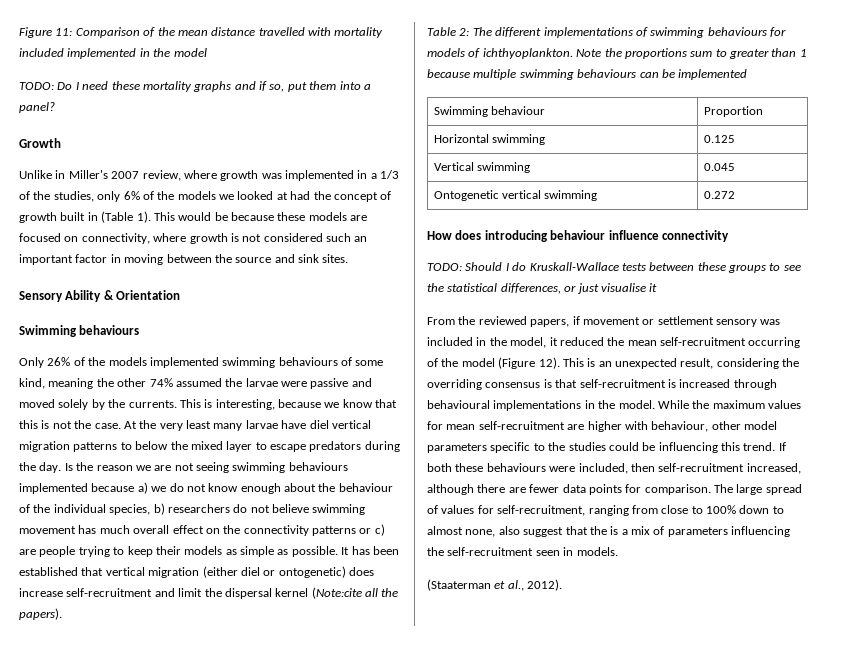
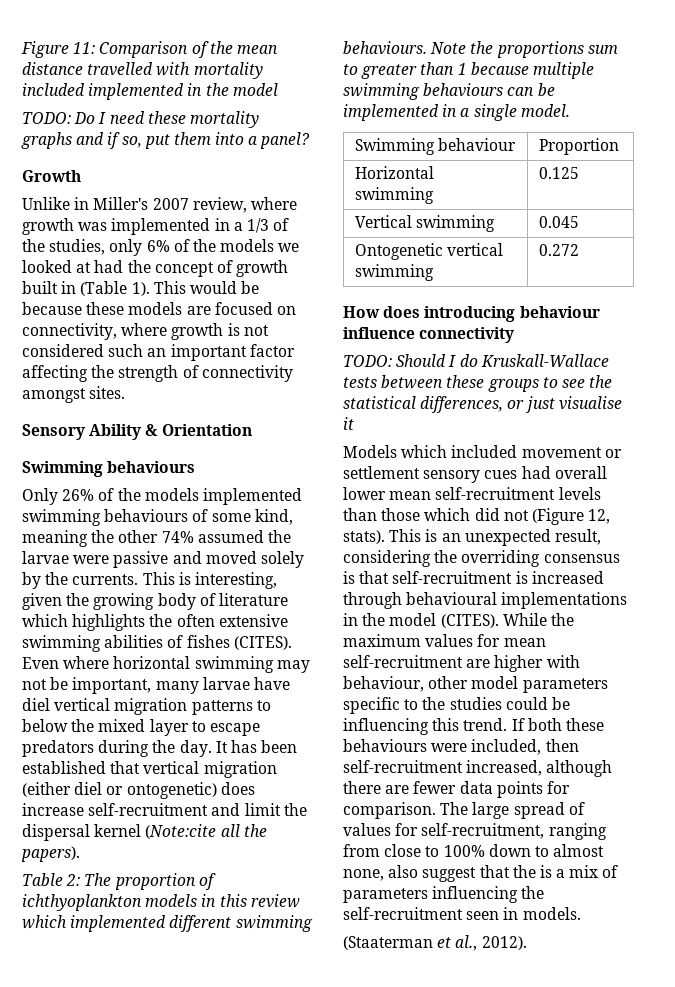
- This would be because these models are focused on connectivity, where growth is not considered such an important factor in moving between the source and sink sites.
+ This would be because these models are focused on connectivity, where growth is not considered such an important factor affecting the strength of connectivity amongst sites.
- This is interesting, because we know that this is not the case. At the very least many larvae have diel vertical migration patterns to below the mixed layer to escape predators during the day.
+ This is interesting, given the growing body of literature which highlights the often extensive swimming abilities of fishes (CITES). Even where horizontal swimming may not be important, many larvae have diel vertical migration patterns to below the mixed layer to escape predators during the day.
- Is the reason we are not seeing swimming behaviours implemented because a) we do not know enough about the behaviour of the individual species, b) researchers do not believe swimming movement has much overall effect on the connectivity patterns or c) are people trying to keep their models as simple as possible.
- Table 2: The different implementations of swimming behaviours for models of ichthyoplankton.
+ Table 2: The proportion of ichthyoplankton models in this review which implemented different swimming behaviours.
- Note the proportions sum to greater than 1 because multiple swimming behaviours can be implemented
+ Note the proportions sum to greater than 1 because multiple swimming behaviours can be implemented in a single model.
- From the reviewed papers, if movement or settlement sensory was included in the model, it reduced the mean self-recruitment occurring of the model (Figure 12).
+ Models which included movement or settlement sensory cues had overall lower mean self-recruitment levels than those which did not (Figure 12, stats).
- This is an unexpected result, considering the overriding consensus is that self-recruitment is increased through behavioural implementations in the model.
+ This is an unexpected result, considering the overriding consensus is that self-recruitment is increased through behavioural implementations in the model (CITES).

